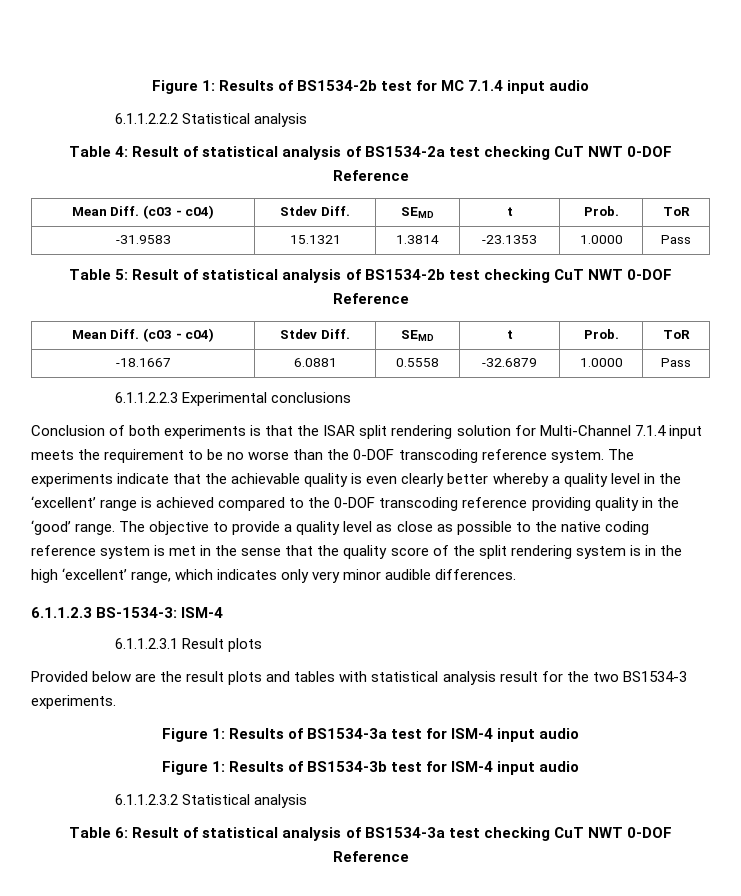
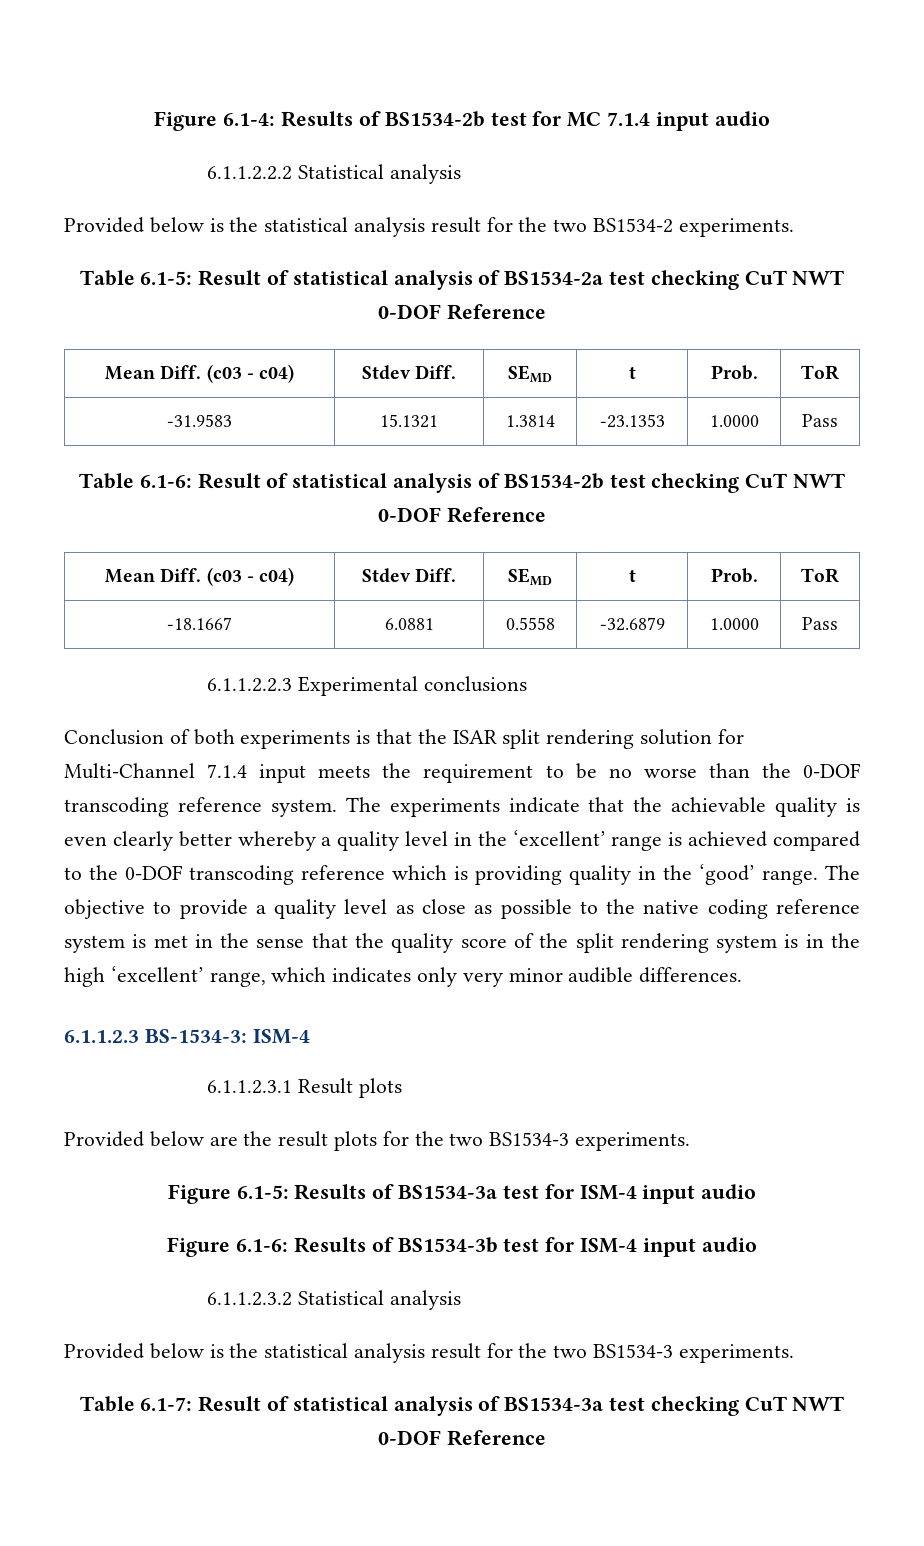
- Figure 1: Results of BS1534-2b test for MC 7.1.4 input audio
+ Figure 6.1-4: Results of BS1534-2b test for MC 7.1.4 input audio
- Table 4: Result of statistical analysis of BS1534-2a test checking CuT NWT 0-DOF Reference
+ Provided below is the statistical analysis result for the two BS1534-2 experiments.
+ Table 6.1-5: Result of statistical analysis of BS1534-2a test checking CuT NWT 0-DOF Reference
- Table 5: Result of statistical analysis of BS1534-2b test checking CuT NWT 0-DOF Reference
+ Table 6.1-6: Result of statistical analysis of BS1534-2b test checking CuT NWT 0-DOF Reference
- The experiments indicate that the achievable quality is even clearly better whereby a quality level in the ‘excellent’ range is achieved compared to the 0-DOF transcoding reference providing quality in the ‘good’ range.
+ The experiments indicate that the achievable quality is even clearly better whereby a quality level in the ‘excellent’ range is achieved compared to the 0-DOF transcoding reference which is providing quality in the ‘good’ range.
- Provided below are the result plots and tables with statistical analysis result for the two BS1534-3 experiments.
+ Provided below are the result plots for the two BS1534-3 experiments.
- Figure 1: Results of BS1534-3a test for ISM-4 input audio
+ Figure 6.1-5: Results of BS1534-3a test for ISM-4 input audio
- Figure 1: Results of BS1534-3b test for ISM-4 input audio
+ Figure 6.1-6: Results of BS1534-3b test for ISM-4 input audio
- Table 6: Result of statistical analysis of BS1534-3a test checking CuT NWT 0-DOF Reference
+ Provided below is the statistical analysis result for the two BS1534-3 experiments.
+ Table 6.1-7: Result of statistical analysis of BS1534-3a test checking CuT NWT 0-DOF Reference

